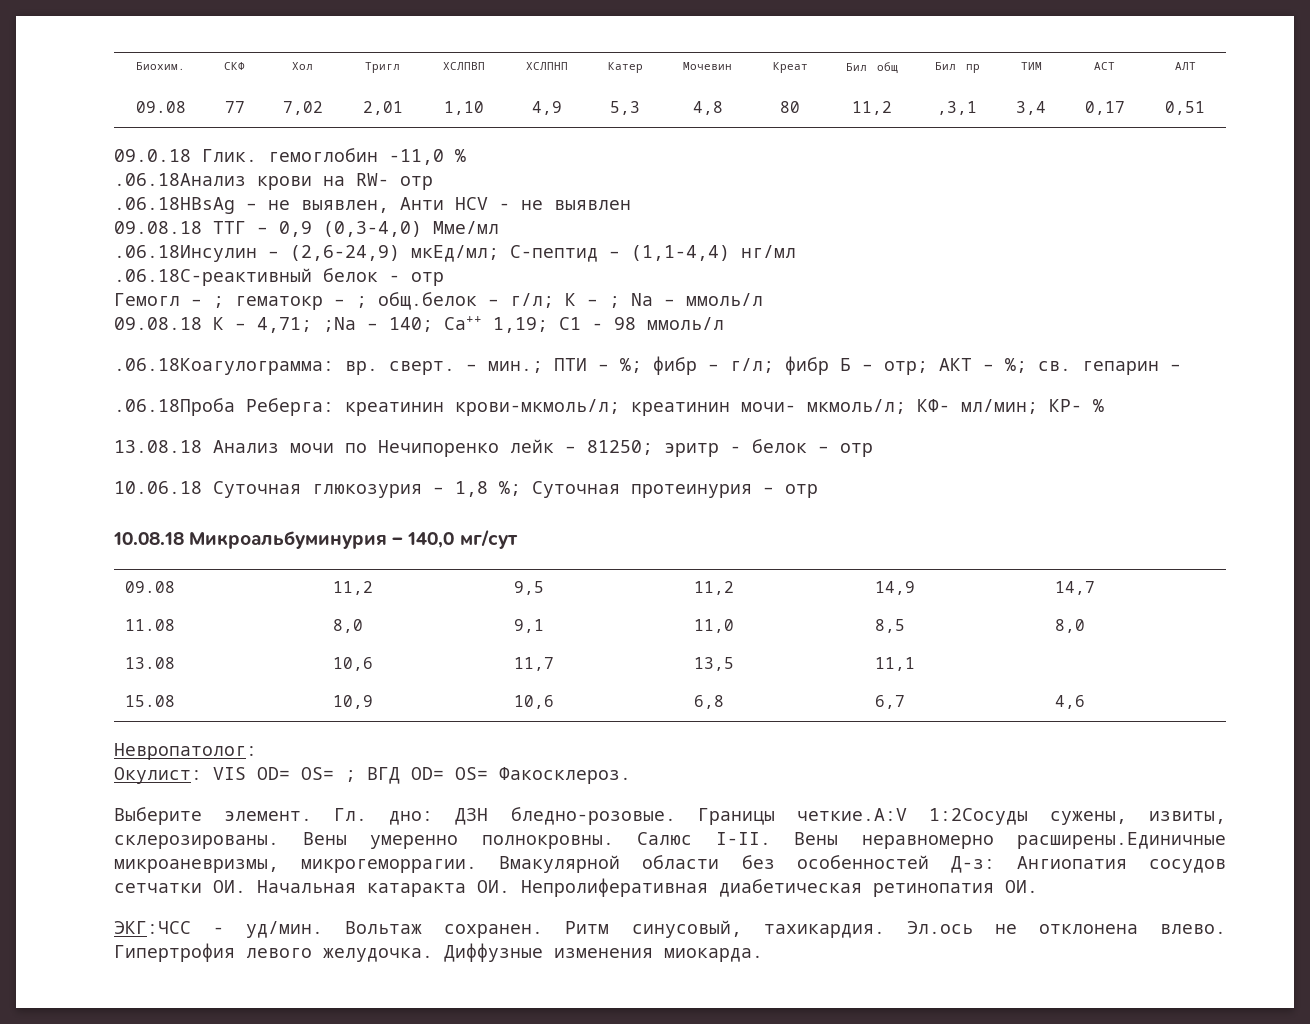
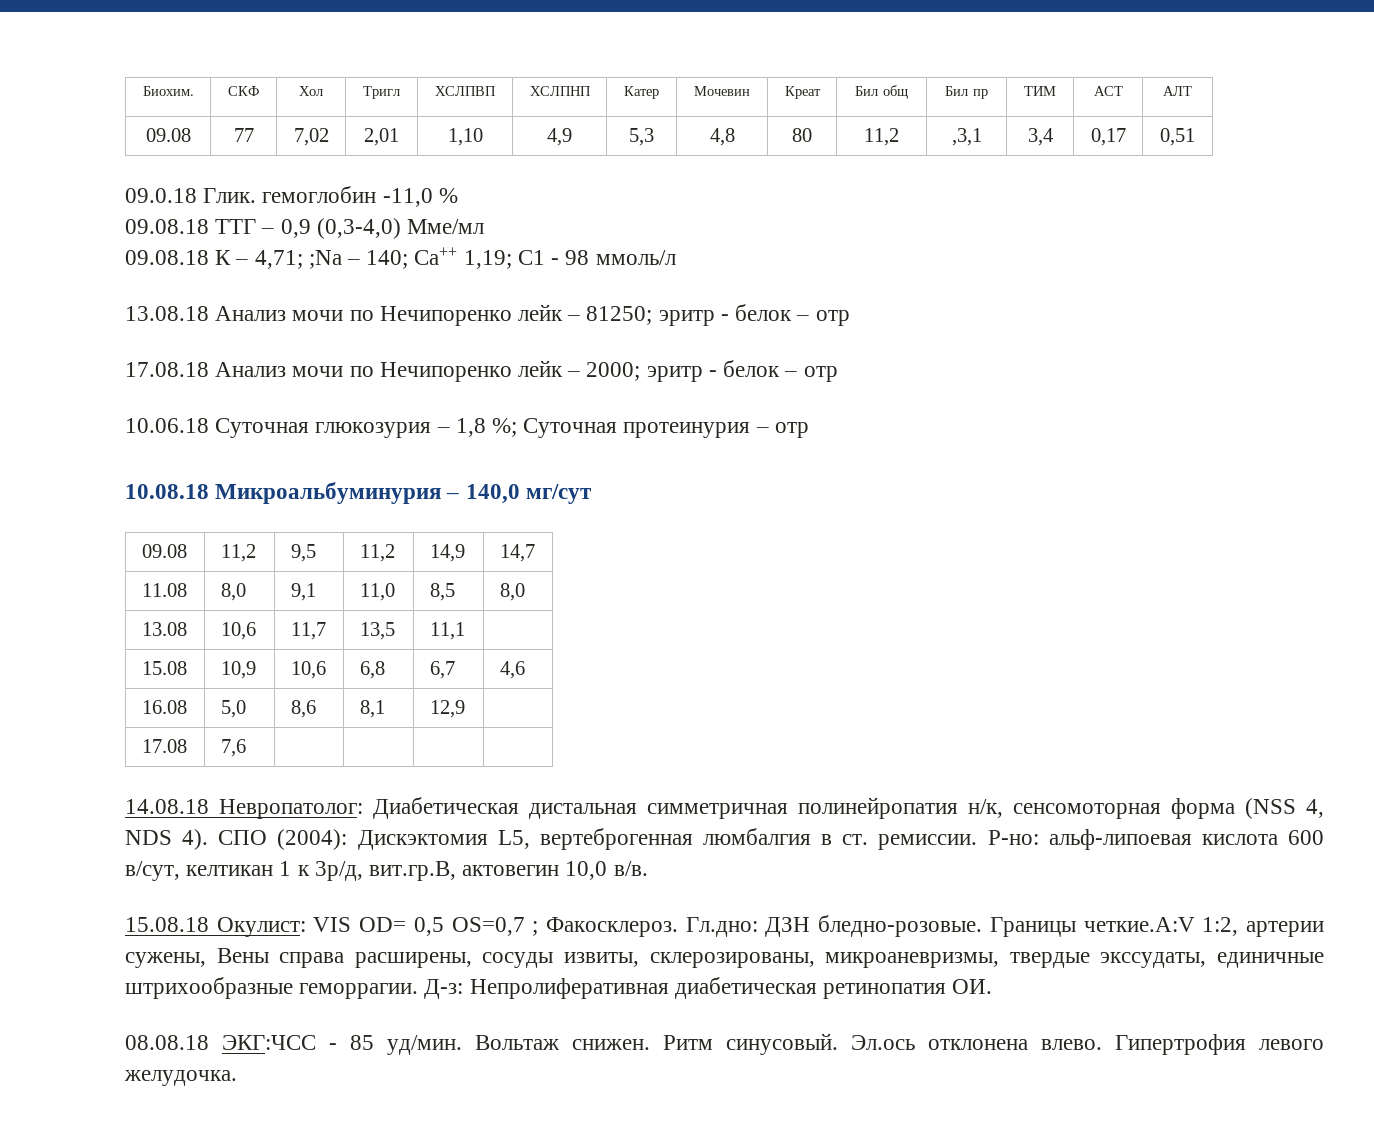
- .06.18Анализ крови на RW- отр
- .06.18НВsАg – не выявлен, Анти НСV - не выявлен
- .06.18Инсулин – (2,6-24,9) мкЕд/мл; С-пептид – (1,1-4,4) нг/мл
- .06.18С-реактивный белок - отр
- Гемогл – ; гематокр – ; общ.белок – г/л; К – ; Nа – ммоль/л
- .06.18Коагулограмма: вр. сверт. – мин.; ПТИ – %; фибр – г/л; фибр Б – отр; АКТ – %; св. гепарин –
- .06.18Проба Реберга: креатинин крови-мкмоль/л; креатинин мочи- мкмоль/л; КФ- мл/мин; КР- %
+ 17.08.18 Анализ мочи по Нечипоренко лейк – 2000; эритр - белок – отр
- Невропатолог:
- Окулист: VIS OD= OS= ; ВГД OD= OS= Факосклероз.
- Выберите элемент. Гл. дно: ДЗН бледно-розовые. Границы четкие.А:V 1:2Сосуды сужены, извиты, склерозированы. Вены умеренно полнокровны. Салюс I-II. Вены неравномерно расширены.Единичные микроаневризмы, микрогеморрагии. Вмакулярной области без особенностей Д-з: Ангиопатия сосудов сетчатки ОИ. Начальная катаракта ОИ. Непролиферативная диабетическая ретинопатия ОИ.
+ 16.08 | 5,0 | 8,6 | 8,1 | 12,9 |
+ 17.08 | 7,6 | | | |
+ 14.08.18 Невропатолог: Диабетическая дистальная симметричная полинейропатия н/к, сенсомоторная форма (NSS 4, NDS 4). СПО (2004): Дискэктомия L5, вертеброгенная люмбалгия в ст. ремиссии. Р-но: альф-липоевая кислота 600 в/сут, келтикан 1 к 3р/д, вит.гр.В, актовегин 10,0 в/в.
+ 15.08.18 Окулист: VIS OD= 0,5 OS=0,7 ; Факосклероз. Гл.дно: ДЗН бледно-розовые. Границы четкие.А:V 1:2, артерии сужены, Вены справа расширены, сосуды извиты, склерозированы, микроаневризмы, твердые экссудаты, единичные штрихообразные геморрагии. Д-з: Непролиферативная диабетическая ретинопатия ОИ.
- ЭКГ:ЧСС - уд/мин.
+ 08.08.18 ЭКГ:ЧСС - 85 уд/мин.
- Вольтаж сохранен. Ритм синусовый, тахикардия. Эл.ось не отклонена влево.
+ Вольтаж снижен. Ритм синусовый. Эл.ось отклонена влево.
- Диффузные изменения миокарда.

